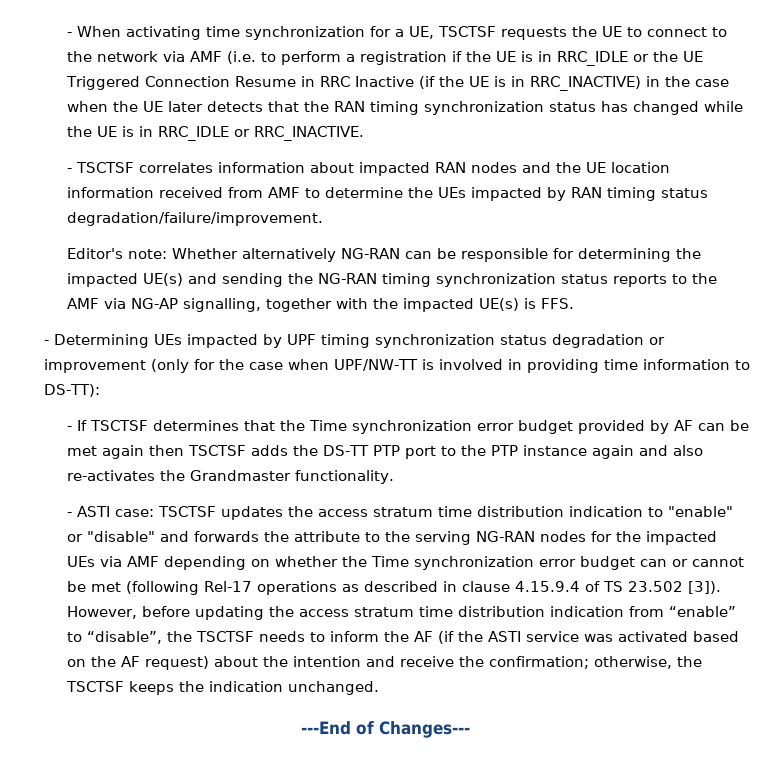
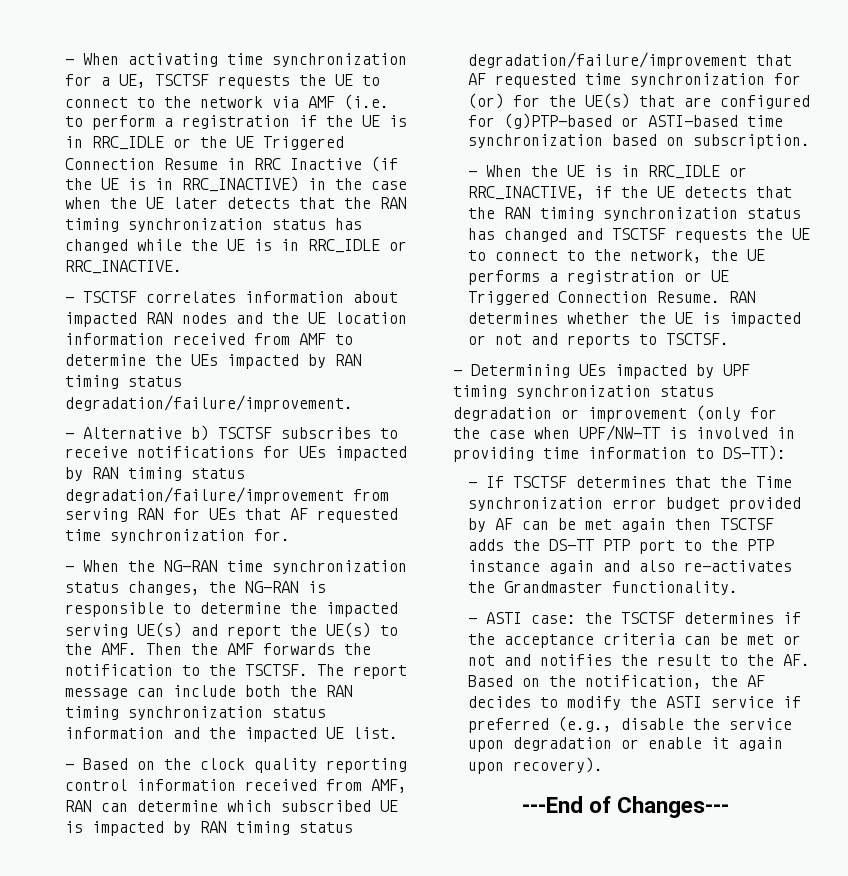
- Editor's note: Whether alternatively NG-RAN can be responsible for determining the impacted UE(s) and sending the NG-RAN timing synchronization status reports to the AMF via NG-AP signalling, together with the impacted UE(s) is FFS.
+ - Alternative b) TSCTSF subscribes to receive notifications for UEs impacted by RAN timing status degradation/failure/improvement from serving RAN for UEs that AF requested time synchronization for.
+ - When the NG-RAN time synchronization status changes, the NG-RAN is responsible to determine the impacted serving UE(s) and report the UE(s) to the AMF. Then the AMF forwards the notification to the TSCTSF. The report message can include both the RAN timing synchronization status information and the impacted UE list.
+ - Based on the clock quality reporting control information received from AMF, RAN can determine which subscribed UE is impacted by RAN timing status degradation/failure/improvement that AF requested time synchronization for (or) for the UE(s) that are configured for (g)PTP-based or ASTI-based time synchronization based on subscription.
+ - When the UE is in RRC_IDLE or RRC_INACTIVE, if the UE detects that the RAN timing synchronization status has changed and TSCTSF requests the UE to connect to the network, the UE performs a registration or UE Triggered Connection Resume. RAN determines whether the UE is impacted or not and reports to TSCTSF.
- - ASTI case: TSCTSF updates the access stratum time distribution indication to "enable" or "disable" and forwards the attribute to the serving NG-RAN nodes for the impacted UEs via AMF depending on whether the Time synchronization error budget can or cannot be met (following Rel-17 operations as described in clause 4.15.9.4 of TS 23.502 [3]). However, before updating the access stratum time distribution indication from “enable” to “disable”, the TSCTSF needs to inform the AF (if the ASTI service was activated based on the AF request) about the intention and receive the confirmation; otherwise, the TSCTSF keeps the indication unchanged.
+ - ASTI case: the TSCTSF determines if the acceptance criteria can be met or not and notifies the result to the AF. Based on the notification, the AF decides to modify the ASTI service if preferred (e.g., disable the service upon degradation or enable it again upon recovery).

